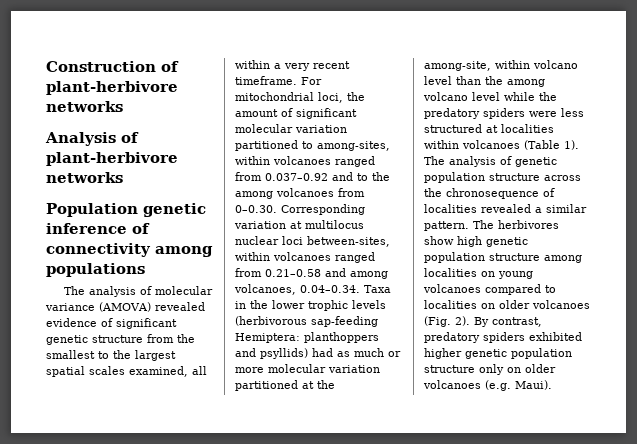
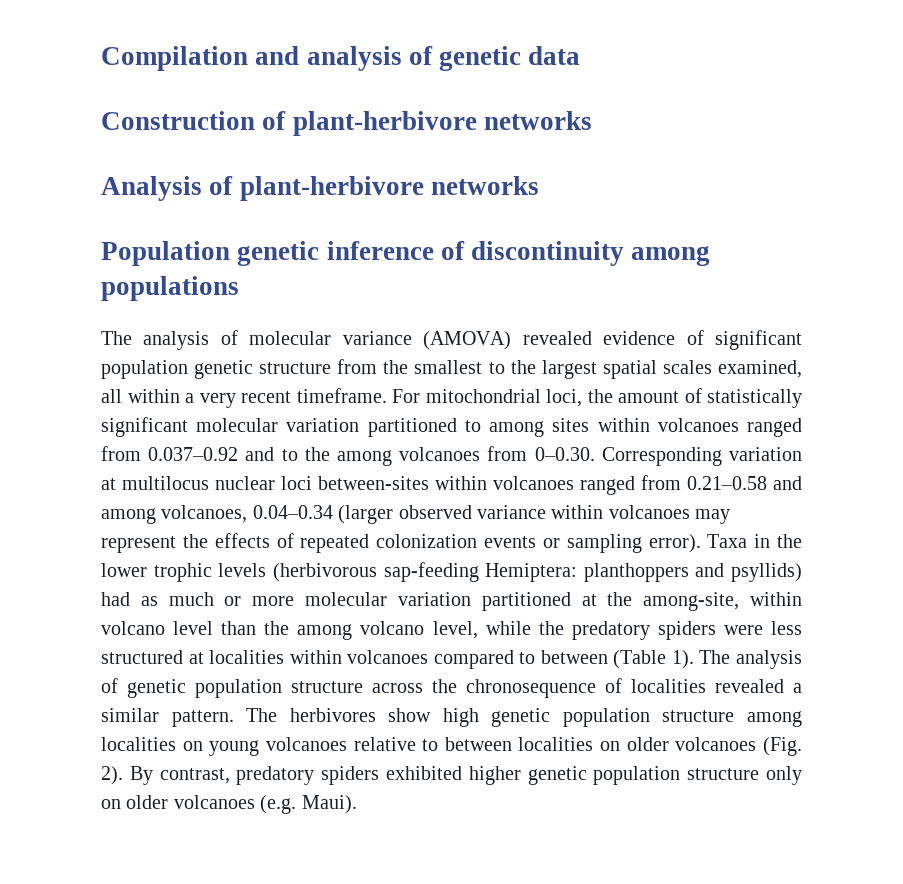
+ Compilation and analysis of genetic data
- Population genetic inference of connectivity among populations
+ Population genetic inference of discontinuity among populations
- The analysis of molecular variance (AMOVA) revealed evidence of significant genetic structure from the smallest to the largest spatial scales examined, all within a very recent timeframe.
+ The analysis of molecular variance (AMOVA) revealed evidence of significant population genetic structure from the smallest to the largest spatial scales examined, all within a very recent timeframe.
- For mitochondrial loci, the amount of significant molecular variation partitioned to among-sites, within volcanoes ranged from 0.037–0.92 and to the among volcanoes from 0–0.30. Corresponding variation at multilocus nuclear loci between-sites, within volcanoes ranged from 0.21–0.58 and among volcanoes, 0.04–0.34. Taxa in the lower trophic levels (herbivorous sap-feeding Hemiptera:
+ For mitochondrial loci, the amount of statistically significant molecular variation partitioned to among sites within volcanoes ranged from 0.037–0.92 and to the among volcanoes from 0–0.30. Corresponding variation at multilocus nuclear loci between-sites within volcanoes ranged from 0.21–0.58 and among volcanoes, 0.04–0.34 (larger observed variance within volcanoes may represent the effects of repeated colonization events or sampling error). Taxa in the lower trophic levels (herbivorous sap-feeding Hemiptera:
- planthoppers and psyllids) had as much or more molecular variation partitioned at the among-site, within volcano level than the among volcano level while the predatory spiders were less structured at localities within volcanoes (Table 1).
+ planthoppers and psyllids) had as much or more molecular variation partitioned at the among-site, within volcano level than the among volcano level, while the predatory spiders were less structured at localities within volcanoes compared to between (Table 1).
- The herbivores show high genetic population structure among localities on young volcanoes compared to localities on older volcanoes (Fig. 2).
+ The herbivores show high genetic population structure among localities on young volcanoes relative to between localities on older volcanoes (Fig. 2).

